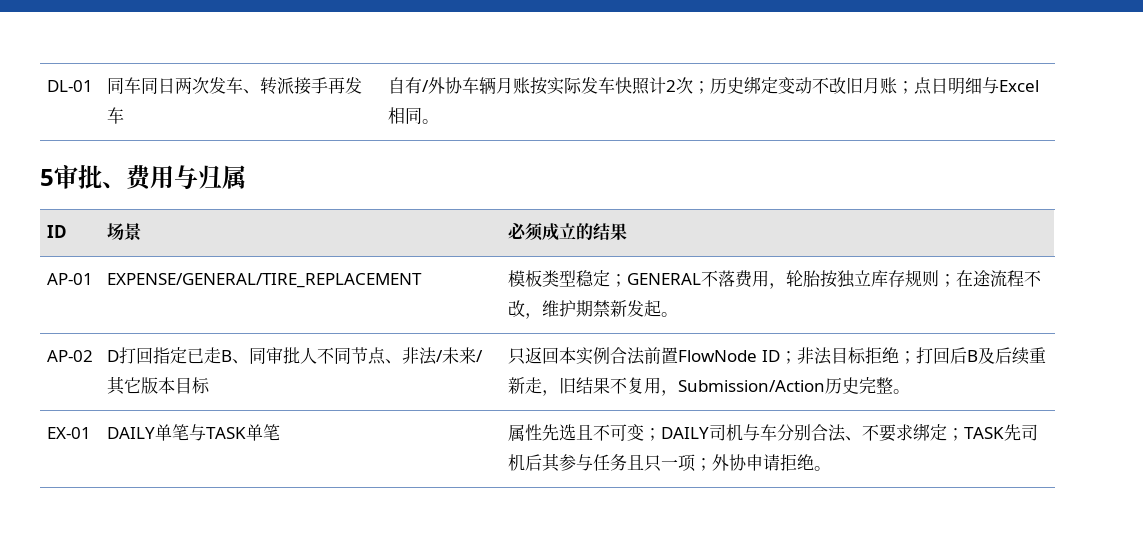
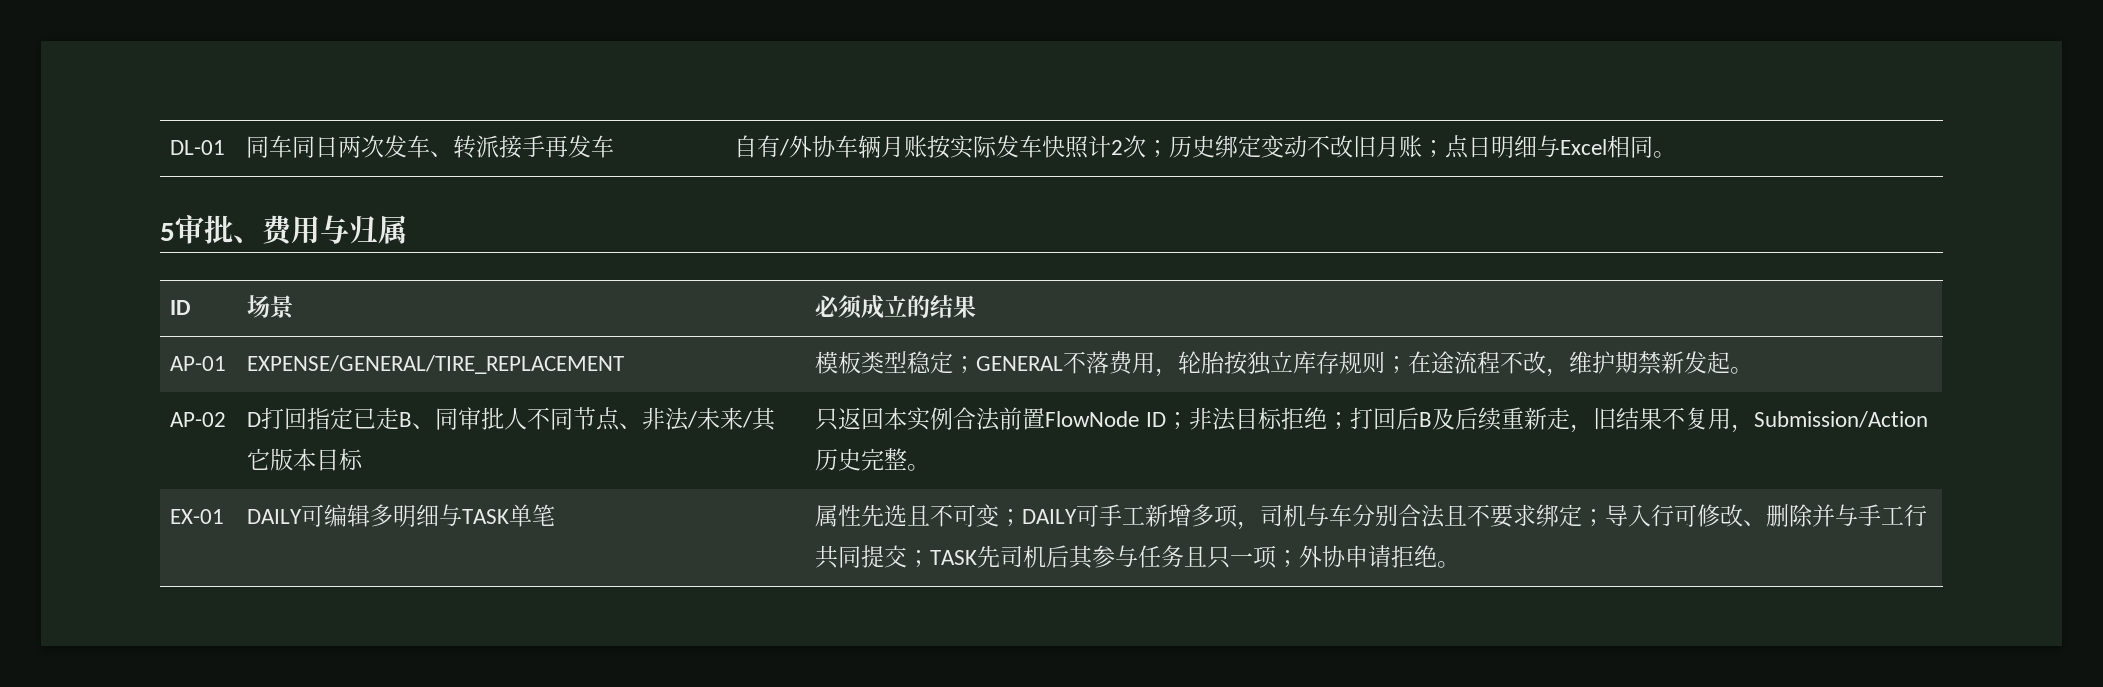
- DAILY单笔与TASK单笔
+ DAILY可编辑多明细与TASK单笔
- 属性先选且不可变；DAILY司机与车分别合法、不要求绑定；TASK先司机后其参与任务且只一项；外协申请拒绝。
+ 属性先选且不可变；DAILY可手工新增多项，司机与车分别合法且不要求绑定；导入行可修改、删除并与手工行共同提交；TASK先司机后其参与任务且只一项；外协申请拒绝。

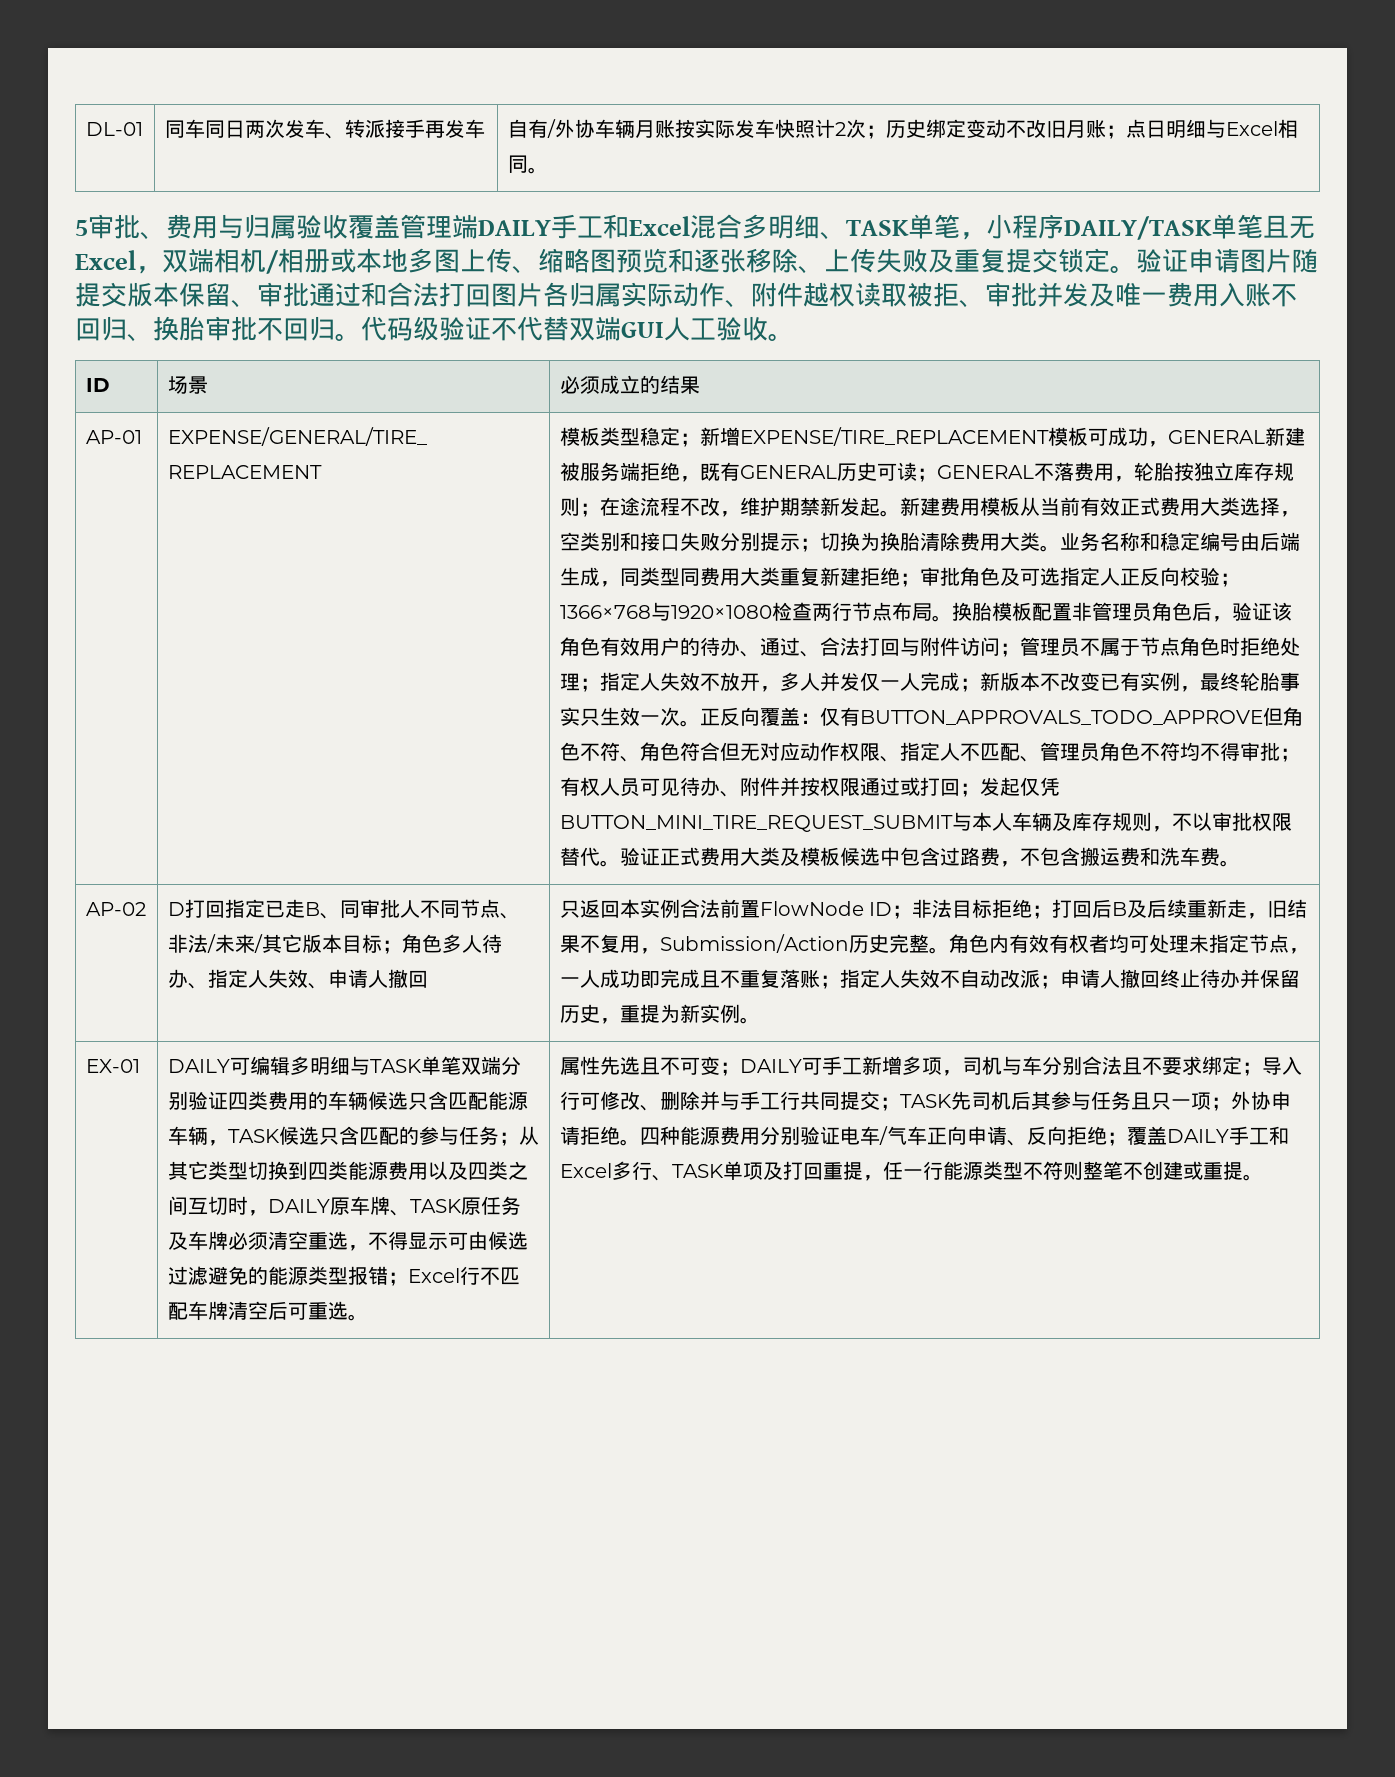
- 5审批、费用与归属
+ 5审批、费用与归属验收覆盖管理端DAILY手工和Excel混合多明细、TASK单笔，小程序DAILY/TASK单笔且无Excel，双端相机/相册或本地多图上传、缩略图预览和逐张移除、上传失败及重复提交锁定。验证申请图片随提交版本保留、审批通过和合法打回图片各归属实际动作、附件越权读取被拒、审批并发及唯一费用入账不回归、换胎审批不回归。代码级验证不代替双端GUI人工验收。
- 模板类型稳定；GENERAL不落费用，轮胎按独立库存规则；在途流程不改，维护期禁新发起。
+ 模板类型稳定；新增EXPENSE/TIRE_REPLACEMENT模板可成功，GENERAL新建被服务端拒绝，既有GENERAL历史可读；GENERAL不落费用，轮胎按独立库存规则；在途流程不改，维护期禁新发起。新建费用模板从当前有效正式费用大类选择，空类别和接口失败分别提示；切换为换胎清除费用大类。业务名称和稳定编号由后端生成，同类型同费用大类重复新建拒绝；审批角色及可选指定人正反向校验；1366×768与1920×1080检查两行节点布局。换胎模板配置非管理员角色后，验证该角色有效用户的待办、通过、合法打回与附件访问；管理员不属于节点角色时拒绝处理；指定人失效不放开，多人并发仅一人完成；新版本不改变已有实例，最终轮胎事实只生效一次。正反向覆盖：仅有BUTTON_APPROVALS_TODO_APPROVE但角色不符、角色符合但无对应动作权限、指定人不匹配、管理员角色不符均不得审批；有权人员可见待办、附件并按权限通过或打回；发起仅凭BUTTON_MINI_TIRE_REQUEST_SUBMIT与本人车辆及库存规则，不以审批权限替代。验证正式费用大类及模板候选中包含过路费，不包含搬运费和洗车费。
- D打回指定已走B、同审批人不同节点、非法/未来/其它版本目标
+ D打回指定已走B、同审批人不同节点、非法/未来/其它版本目标；角色多人待办、指定人失效、申请人撤回
+ 角色内有效有权者均可处理未指定节点，一人成功即完成且不重复落账；指定人失效不自动改派；申请人撤回终止待办并保留历史，重提为新实例。
- DAILY可编辑多明细与TASK单笔
+ DAILY可编辑多明细与TASK单笔双端分别验证四类费用的车辆候选只含匹配能源车辆，TASK候选只含匹配的参与任务；从其它类型切换到四类能源费用以及四类之间互切时，DAILY原车牌、TASK原任务及车牌必须清空重选，不得显示可由候选过滤避免的能源类型报错；Excel行不匹配车牌清空后可重选。
+ 四种能源费用分别验证电车/气车正向申请、反向拒绝；覆盖DAILY手工和Excel多行、TASK单项及打回重提，任一行能源类型不符则整笔不创建或重提。

